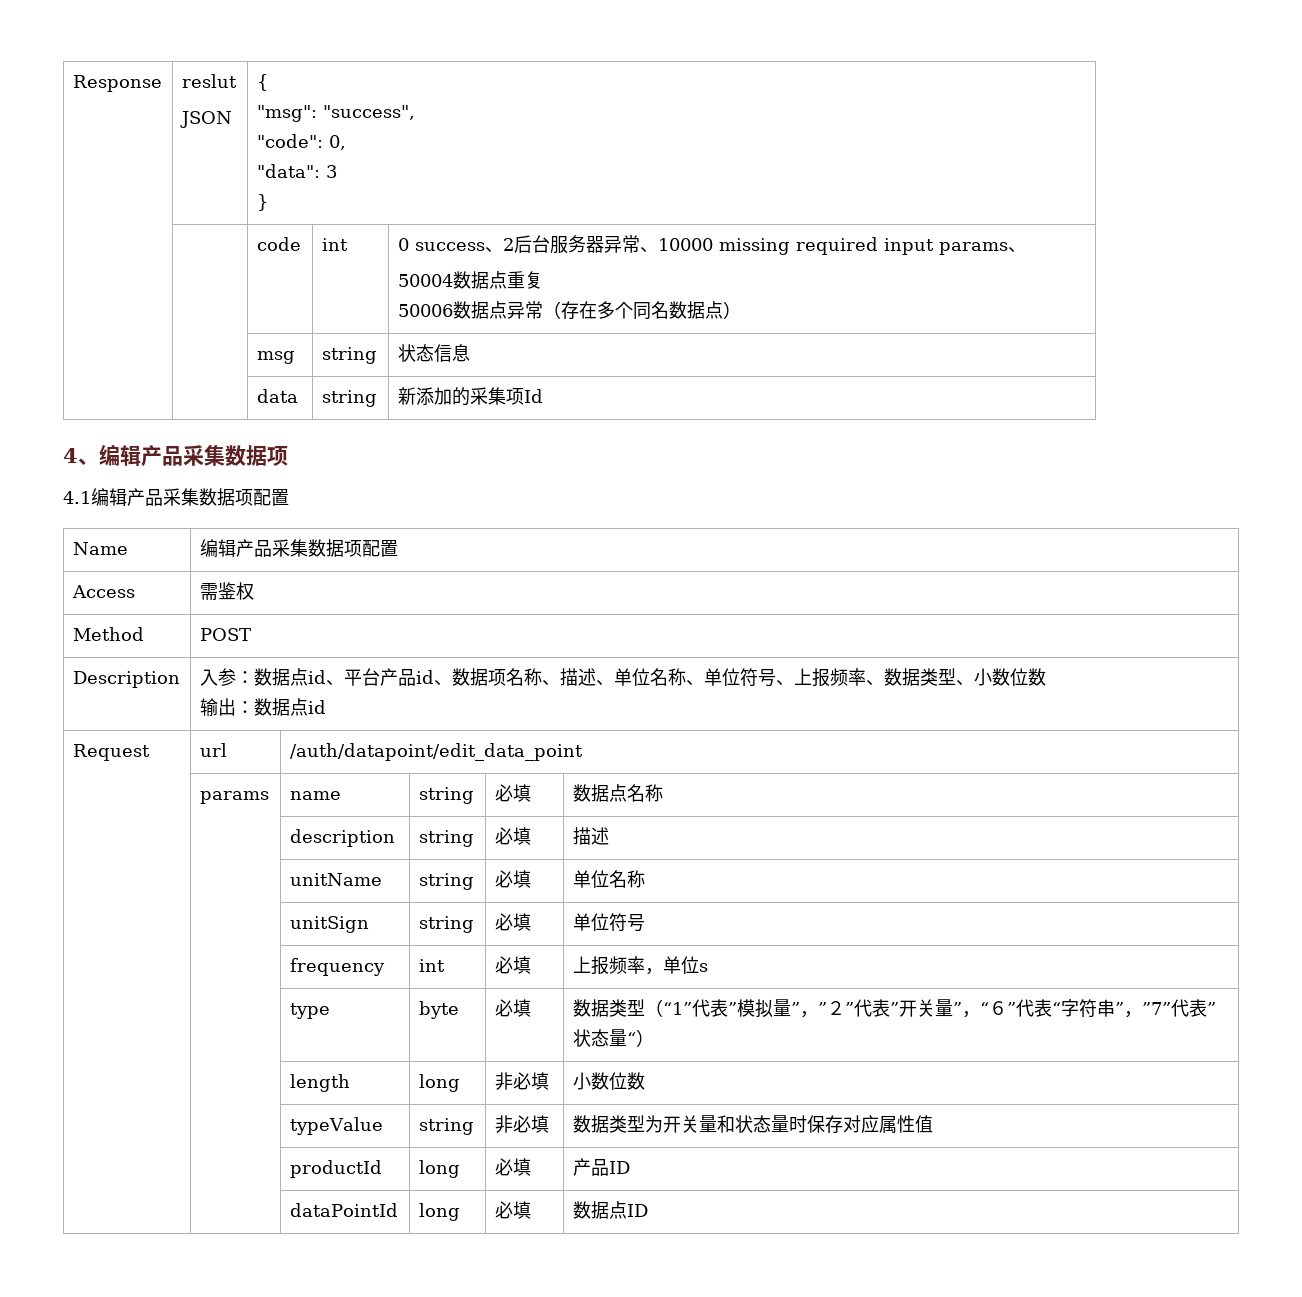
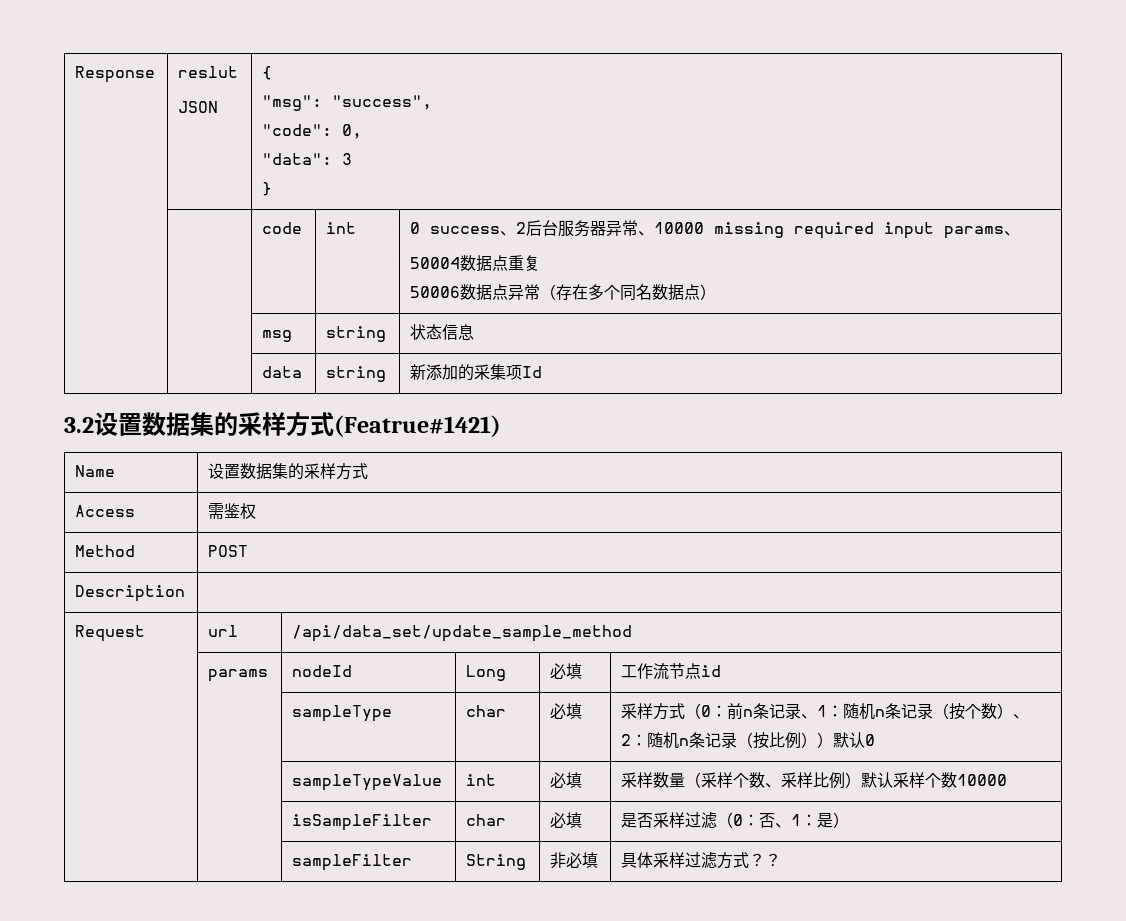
- 4、编辑产品采集数据项
- 4.1编辑产品采集数据项配置
- Name | 编辑产品采集数据项配置
+ 3.2设置数据集的采样方式(Featrue#1421)
+ Name | 设置数据集的采样方式
- Description | 入参：数据点id、平台产品id、数据项名称、描述、单位名称、单位符号、上报频率、数据类型、小数位数
- 输出：数据点id
+ Description |
- Request | url | /auth/datapoint/edit_data_point
+ Request | url | /api/data_set/update_sample_method
- | params | name | string | 必填 | 数据点名称
- | | description | string | 必填 | 描述
- | | unitName | string | 必填 | 单位名称
- | | unitSign | string | 必填 | 单位符号
- | | frequency | int | 必填 | 上报频率，单位s
- | | type | byte | 必填 | 数据类型（“1”代表”模拟量”，”２”代表”开关量”，“６”代表“字符串”，”7”代表”状态量“）
- | | length | long | 非必填 | 小数位数
- | | typeValue | string | 非必填 | 数据类型为开关量和状态量时保存对应属性值
- | | productId | long | 必填 | 产品ID
- | | dataPointId | long | 必填 | 数据点ID
+ | params | nodeId | Long | 必填 | 工作流节点id
+ | | sampleType | char | 必填 | 采样方式（0：前n条记录、1：随机n条记录（按个数）、2：随机n条记录（按比例））默认0
+ | | sampleTypeValue | int | 必填 | 采样数量（采样个数、采样比例）默认采样个数10000
+ | | isSampleFilter | char | 必填 | 是否采样过滤（0：否、1：是）
+ | | sampleFilter | String | 非必填 | 具体采样过滤方式？？

